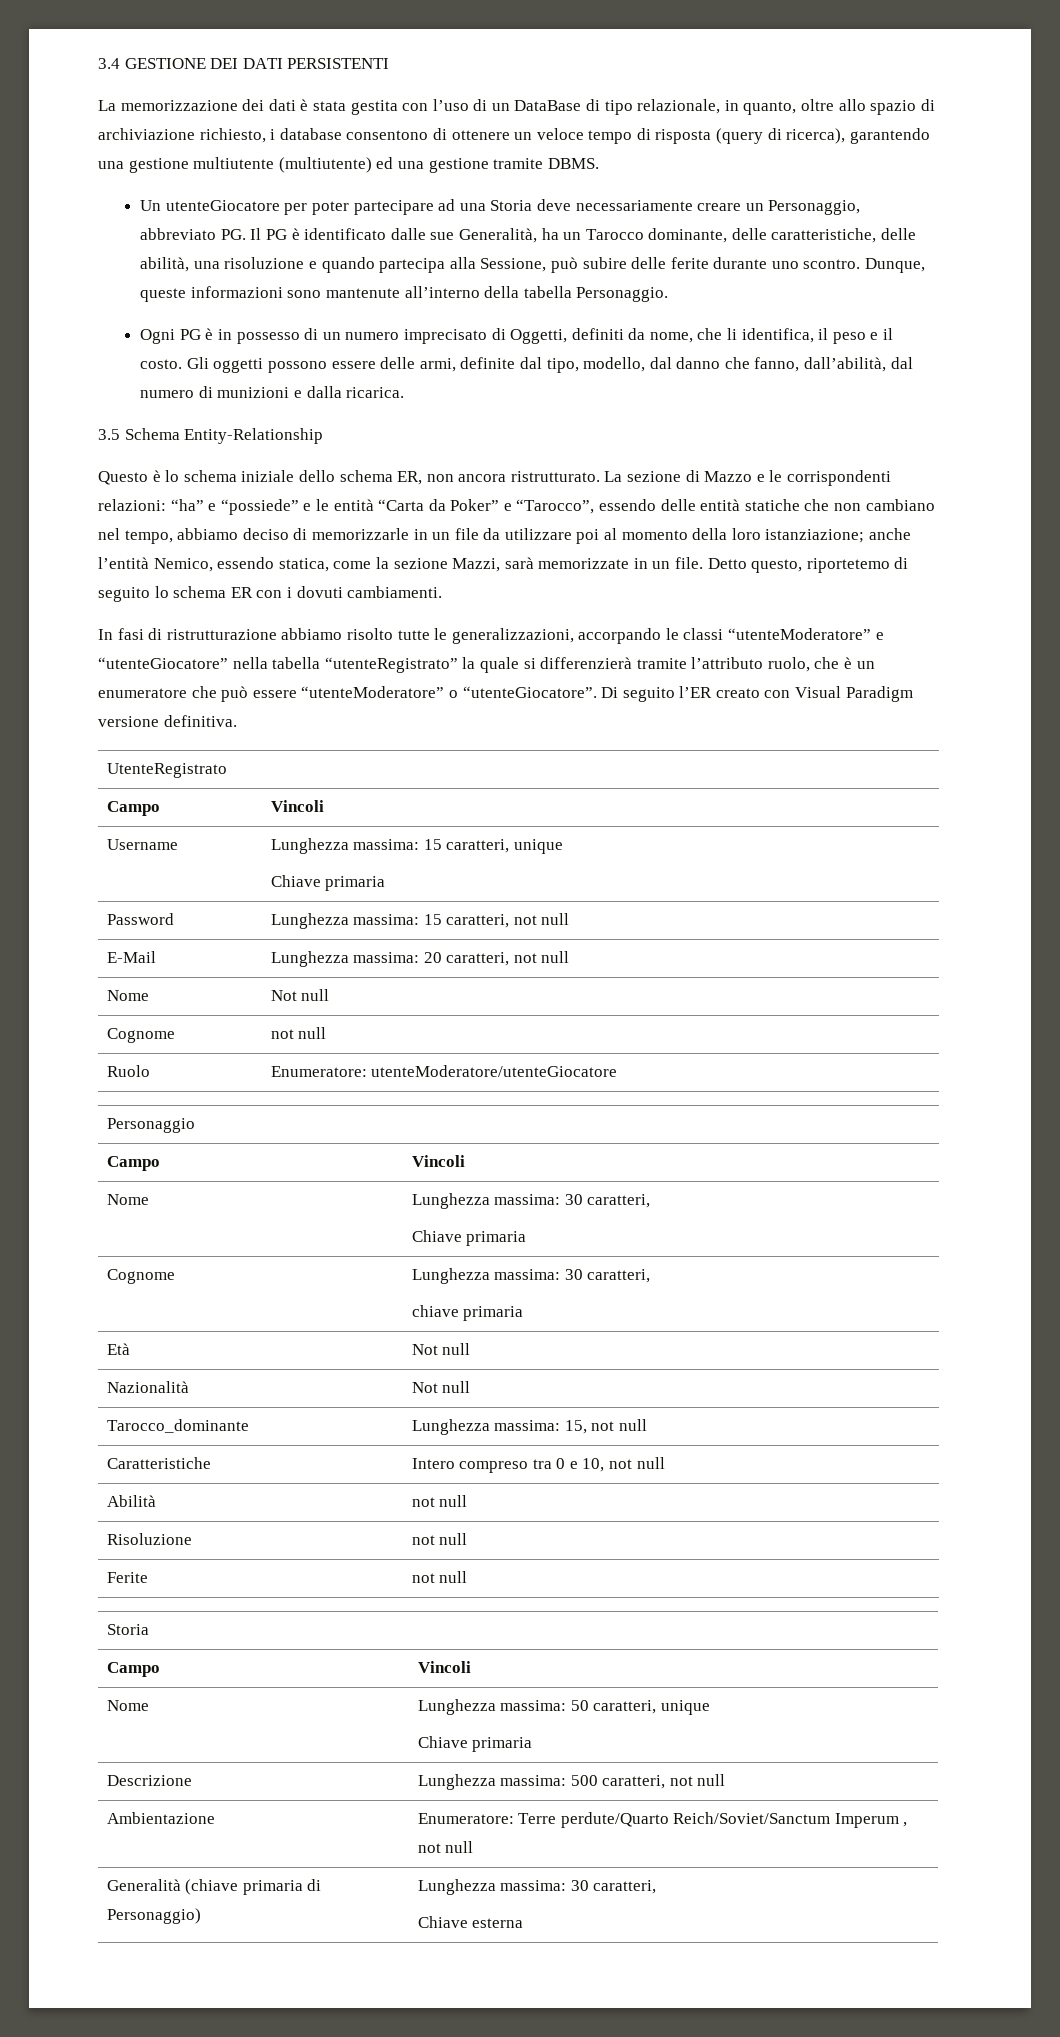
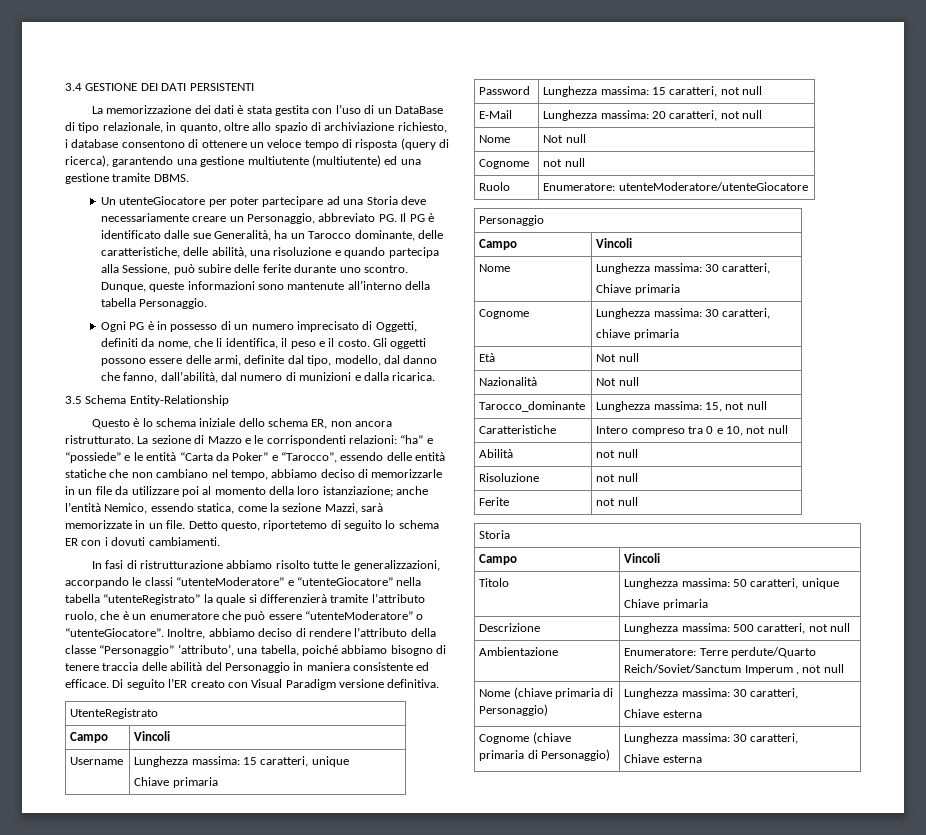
+ Inoltre, abbiamo deciso di rendere l’attributo della classe “Personaggio” ‘attributo’, una tabella, poiché abbiamo bisogno di tenere traccia delle abilità del Personaggio in maniera consistente ed efficace.
- Nome | Lunghezza massima: 50 caratteri, unique
+ Titolo | Lunghezza massima: 50 caratteri, unique
- Generalità (chiave primaria di Personaggio) | Lunghezza massima: 30 caratteri,
+ Nome (chiave primaria di Personaggio) | Lunghezza massima: 30 caratteri,
+ Cognome (chiave primaria di Personaggio) | Lunghezza massima: 30 caratteri,
+ Chiave esterna

